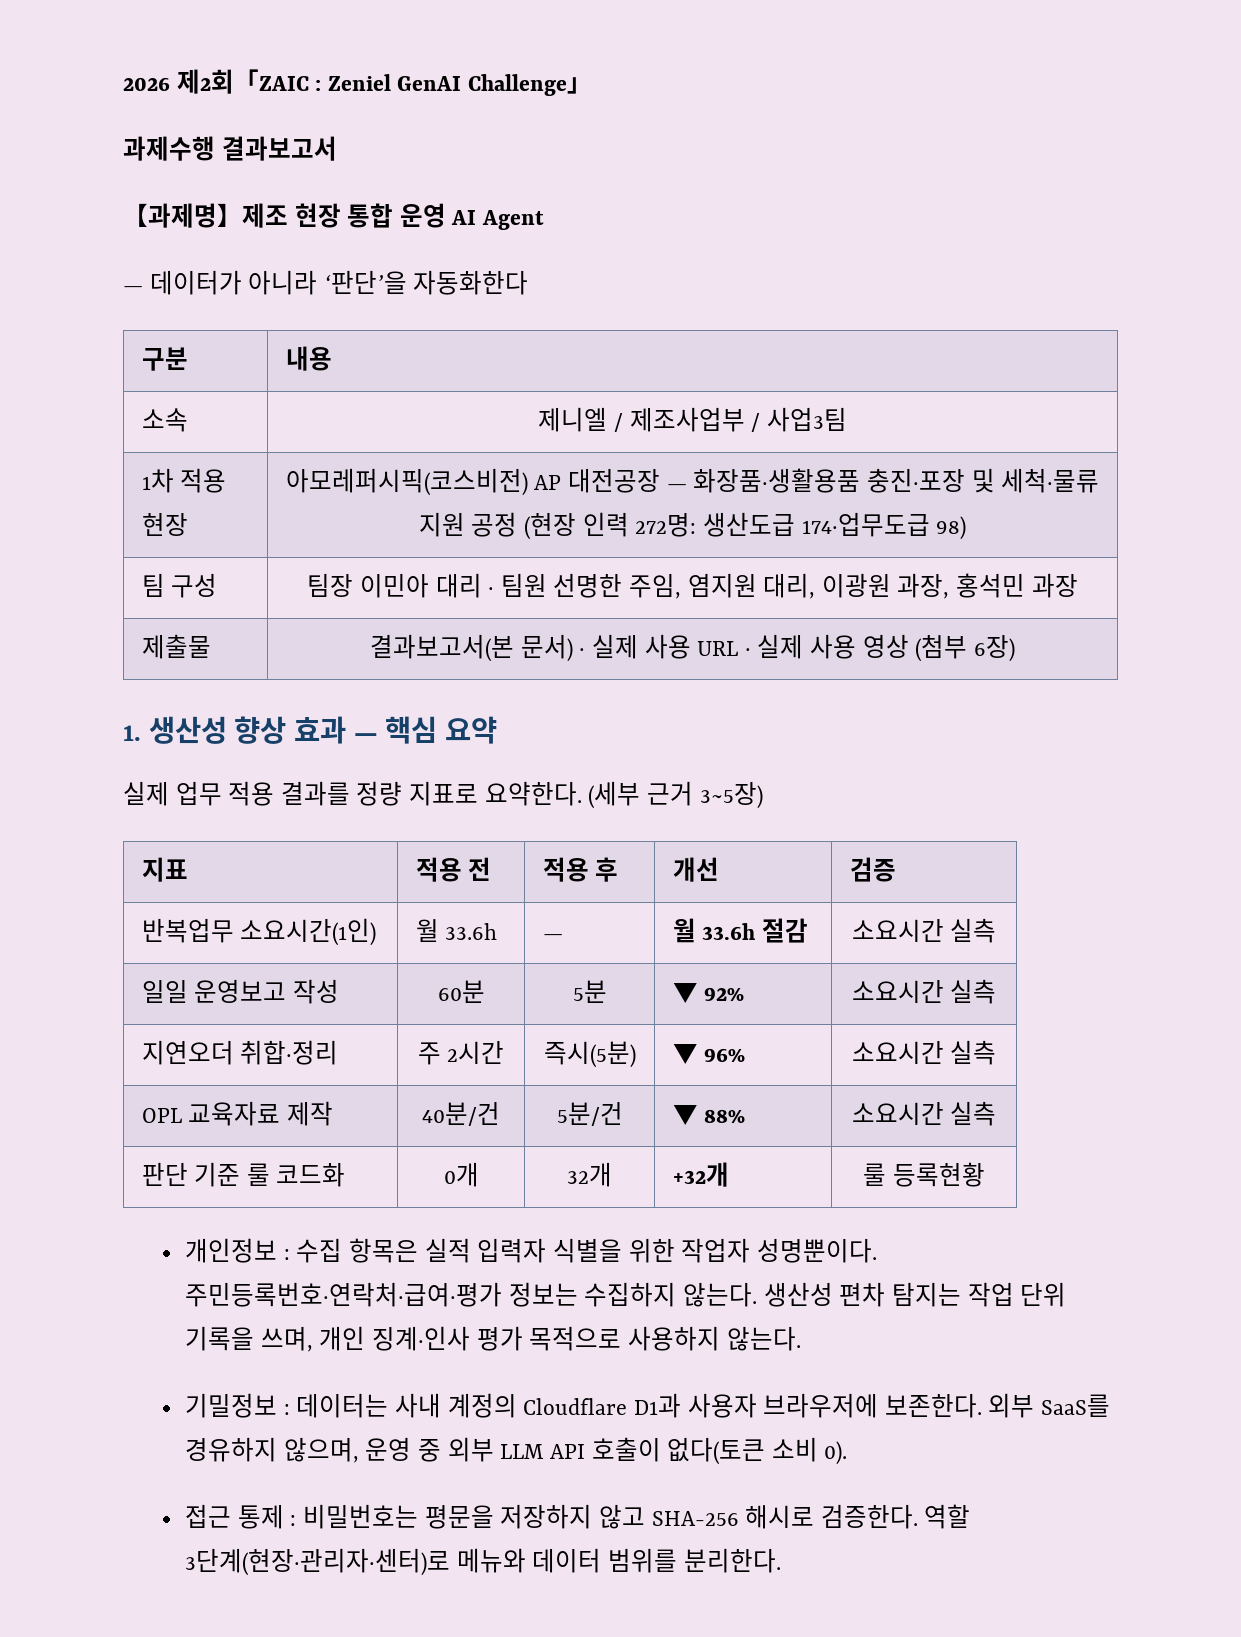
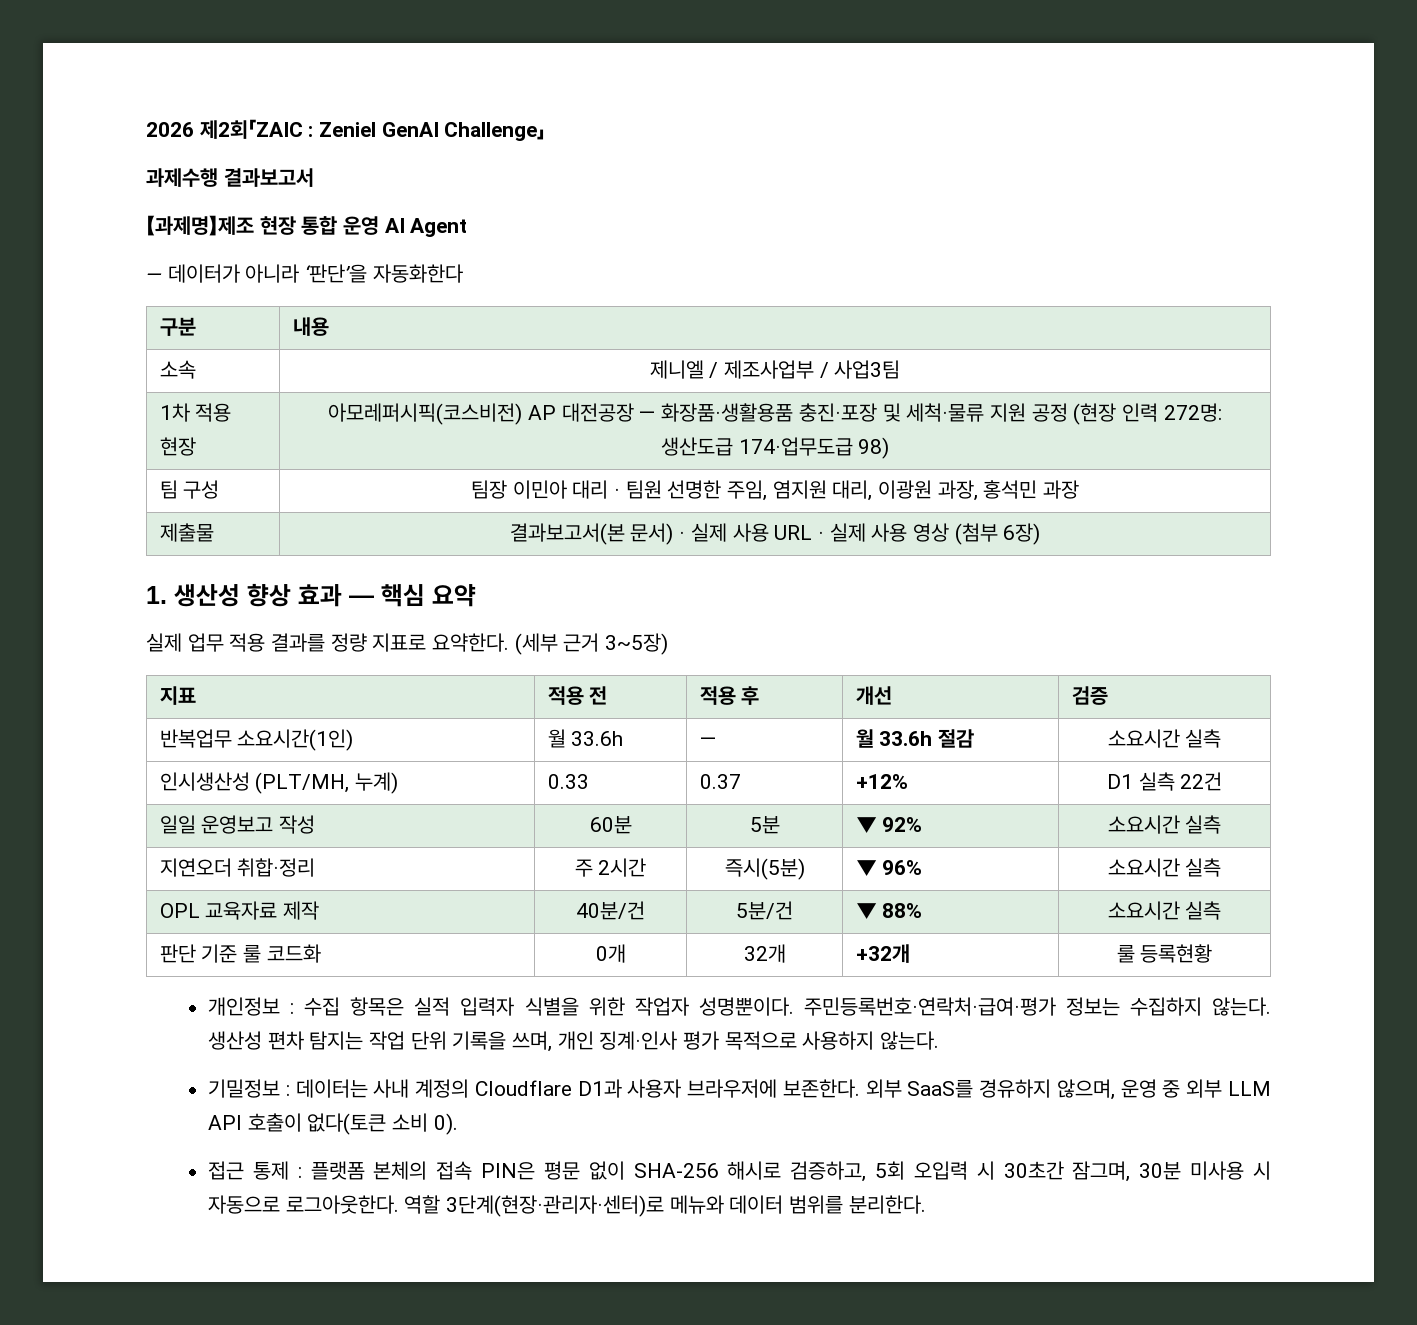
+ 인시생산성 (PLT/MH, 누계) | 0.33 | 0.37 | +12% | D1 실측 22건
- 접근 통제 : 비밀번호는 평문을 저장하지 않고 SHA-256 해시로 검증한다.
+ 접근 통제 : 플랫폼 본체의 접속 PIN은 평문 없이 SHA-256 해시로 검증하고, 5회 오입력 시 30초간 잠그며, 30분 미사용 시 자동으로 로그아웃한다.

